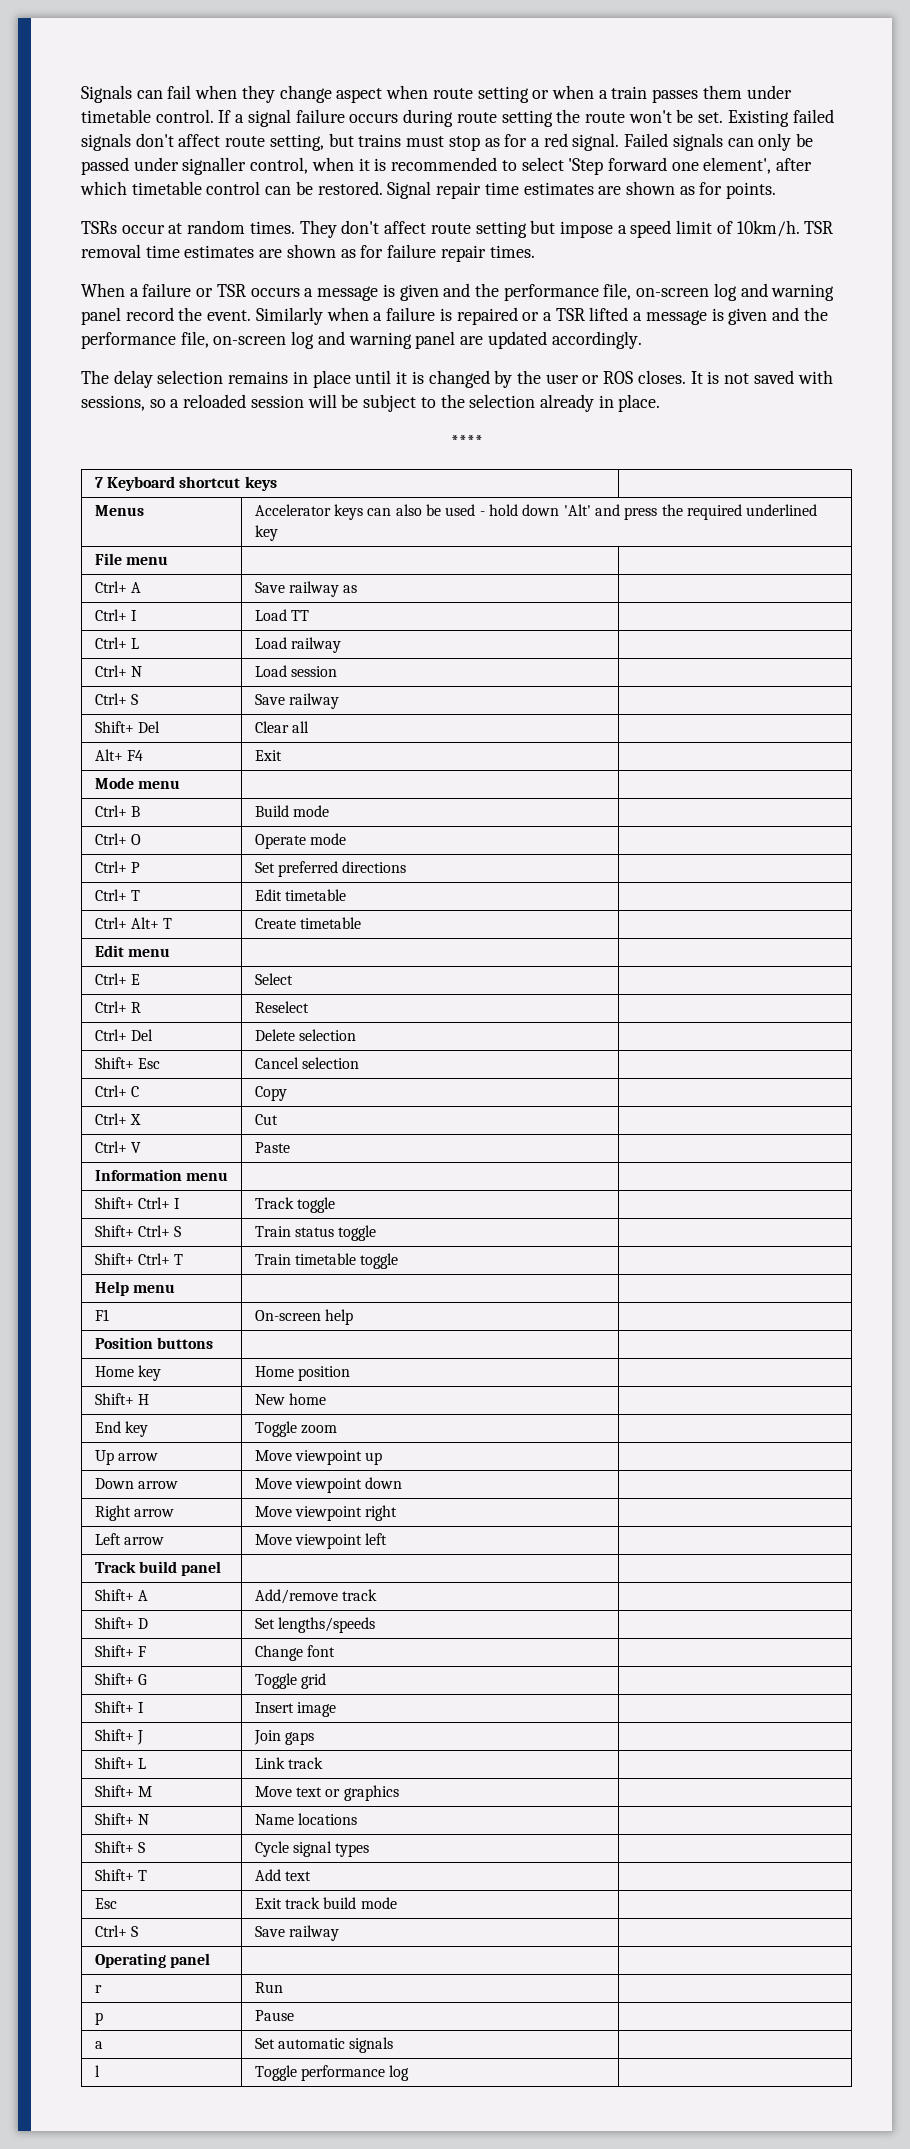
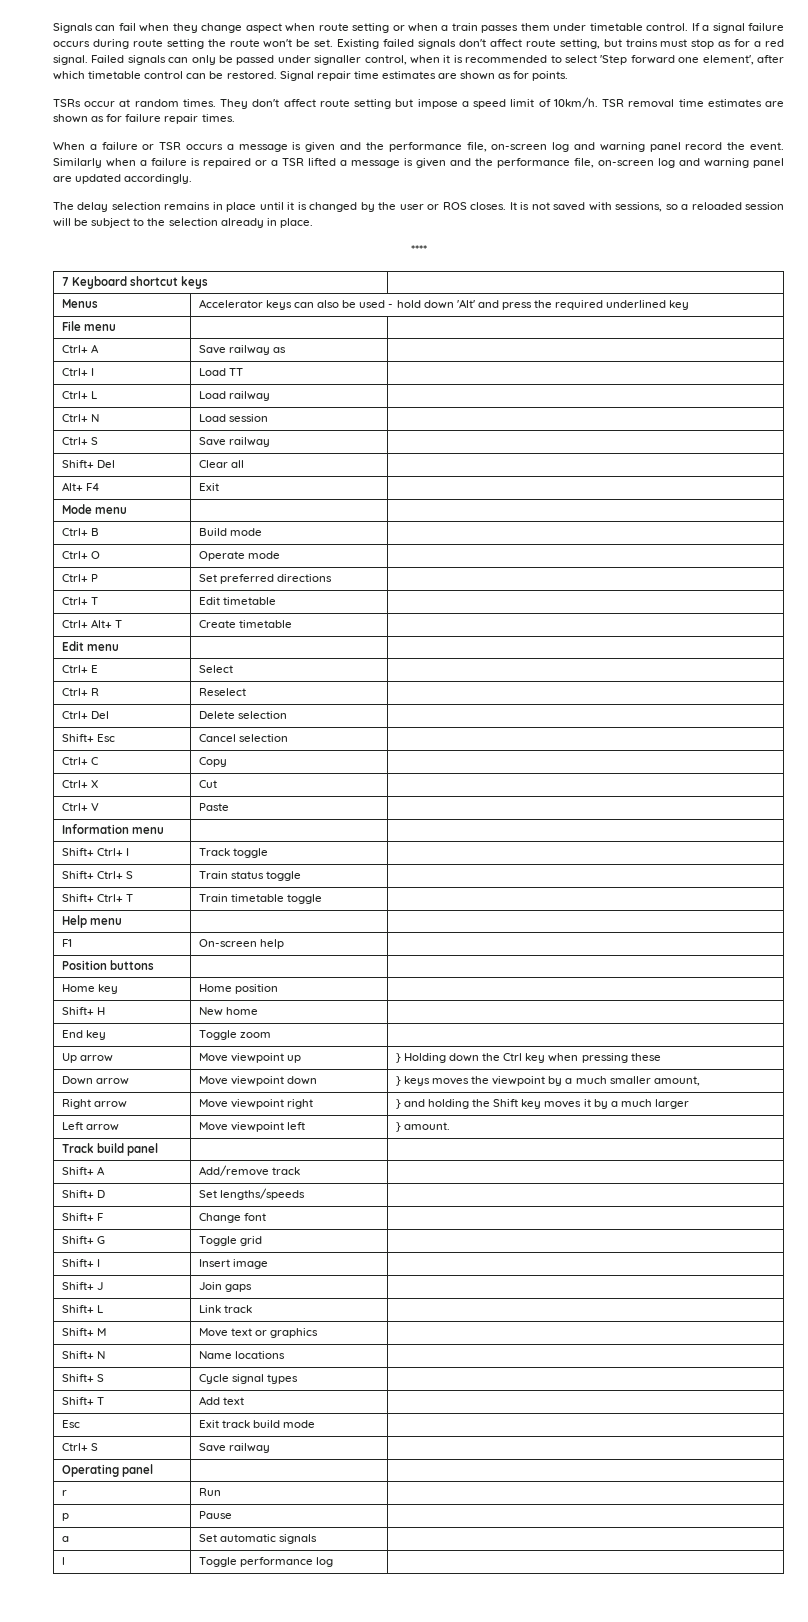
- Up arrow | Move viewpoint up |
+ Up arrow | Move viewpoint up | } Holding down the Ctrl key when pressing these
- Down arrow | Move viewpoint down |
+ Down arrow | Move viewpoint down | } keys moves the viewpoint by a much smaller amount,
- Right arrow | Move viewpoint right |
+ Right arrow | Move viewpoint right | } and holding the Shift key moves it by a much larger
- Left arrow | Move viewpoint left |
+ Left arrow | Move viewpoint left | } amount.

